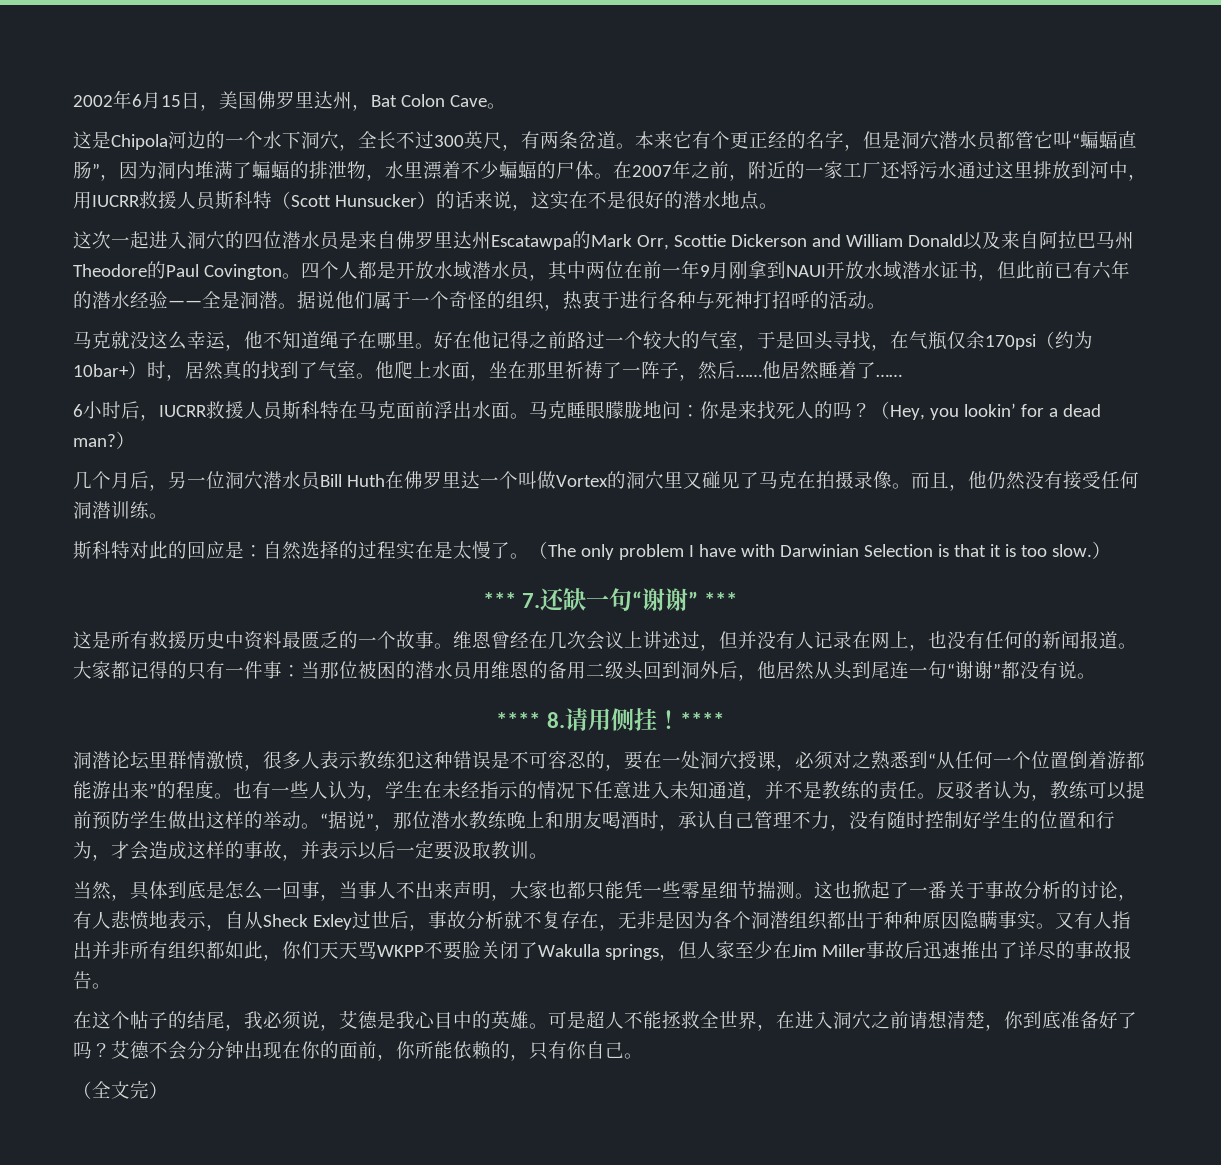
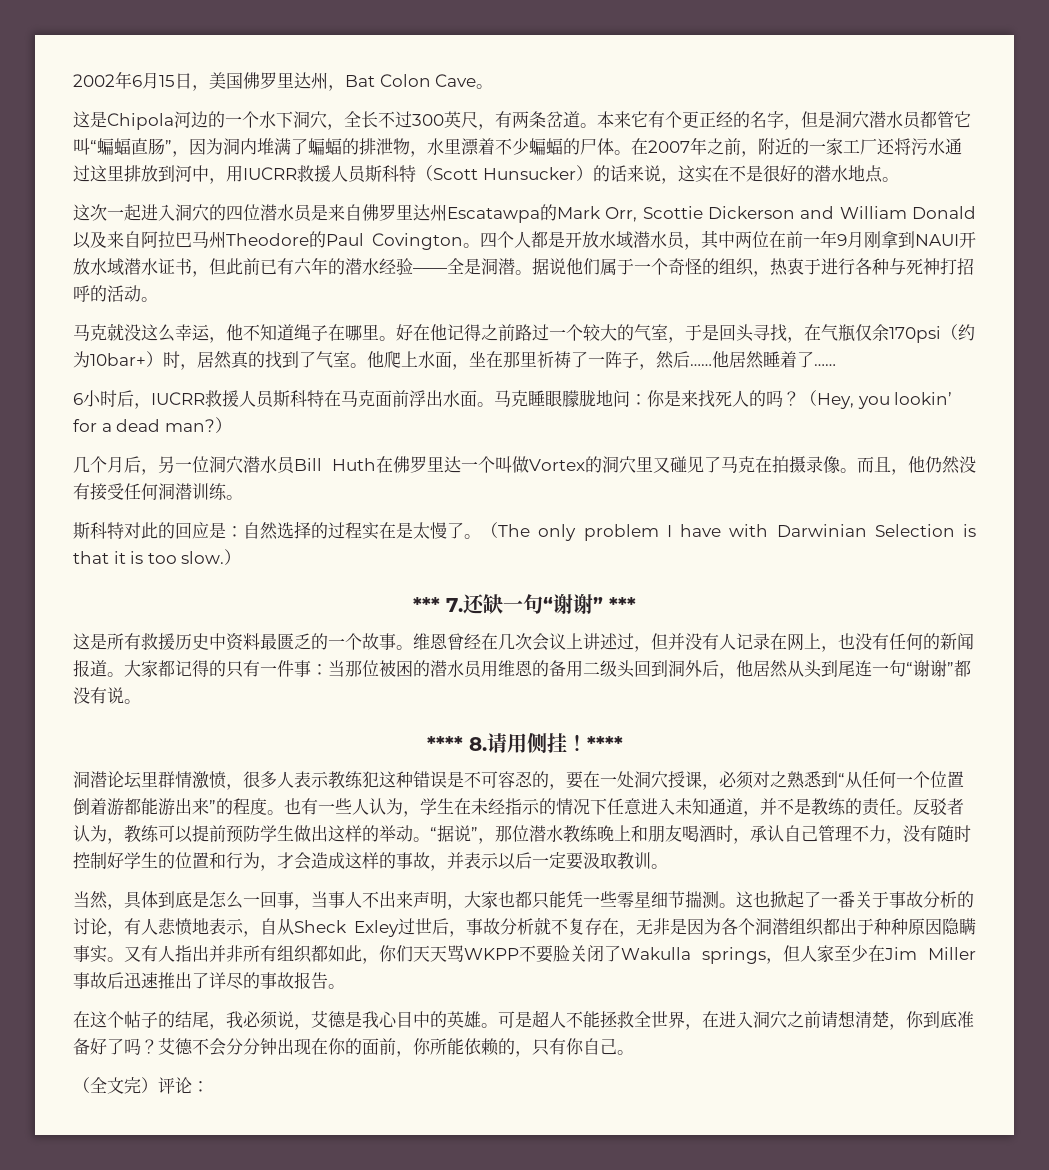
- （全文完）
+ （全文完）评论：

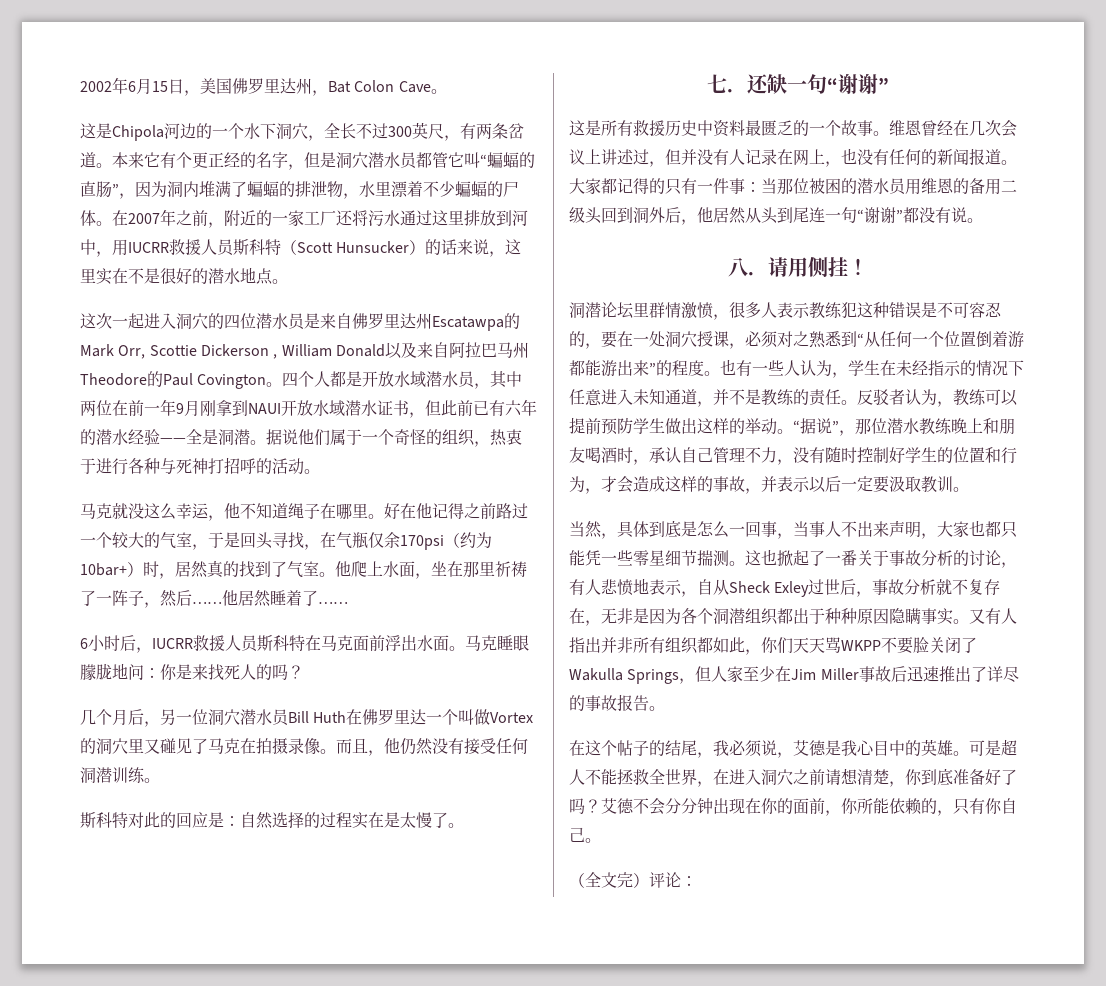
- 本来它有个更正经的名字，但是洞穴潜水员都管它叫“蝙蝠直肠”，因为洞内堆满了蝙蝠的排泄物，水里漂着不少蝙蝠的尸体。
+ 本来它有个更正经的名字，但是洞穴潜水员都管它叫“蝙蝠的直肠”，因为洞内堆满了蝙蝠的排泄物，水里漂着不少蝙蝠的尸体。
- 在2007年之前，附近的一家工厂还将污水通过这里排放到河中，用IUCRR救援人员斯科特（Scott Hunsucker）的话来说，这实在不是很好的潜水地点。
+ 在2007年之前，附近的一家工厂还将污水通过这里排放到河中，用IUCRR救援人员斯科特（Scott Hunsucker）的话来说，这里实在不是很好的潜水地点。
- 这次一起进入洞穴的四位潜水员是来自佛罗里达州Escatawpa的Mark Orr, Scottie Dickerson and William Donald以及来自阿拉巴马州Theodore的Paul Covington。
+ 这次一起进入洞穴的四位潜水员是来自佛罗里达州Escatawpa的Mark Orr, Scottie Dickerson , William Donald以及来自阿拉巴马州Theodore的Paul Covington。
- （Hey, you lookin’ for a dead man?）
- 斯科特对此的回应是：自然选择的过程实在是太慢了。（The only problem I have with Darwinian Selection is that it is too slow.）
- *** 7.还缺一句“谢谢” ***
+ 斯科特对此的回应是：自然选择的过程实在是太慢了。
+ 七．还缺一句“谢谢”
- **** 8.请用侧挂！****
+ 八．请用侧挂！
- 又有人指出并非所有组织都如此，你们天天骂WKPP不要脸关闭了Wakulla springs，但人家至少在Jim Miller事故后迅速推出了详尽的事故报告。
+ 又有人指出并非所有组织都如此，你们天天骂WKPP不要脸关闭了Wakulla Springs，但人家至少在Jim Miller事故后迅速推出了详尽的事故报告。

